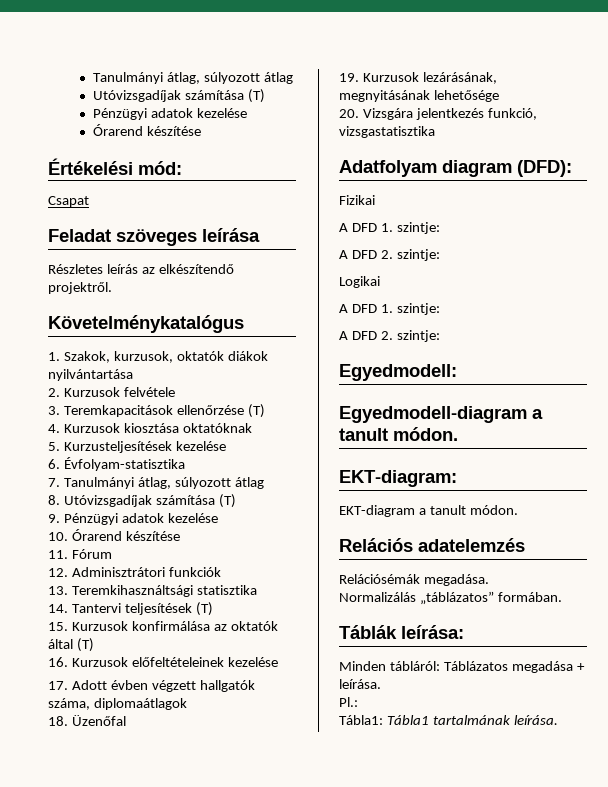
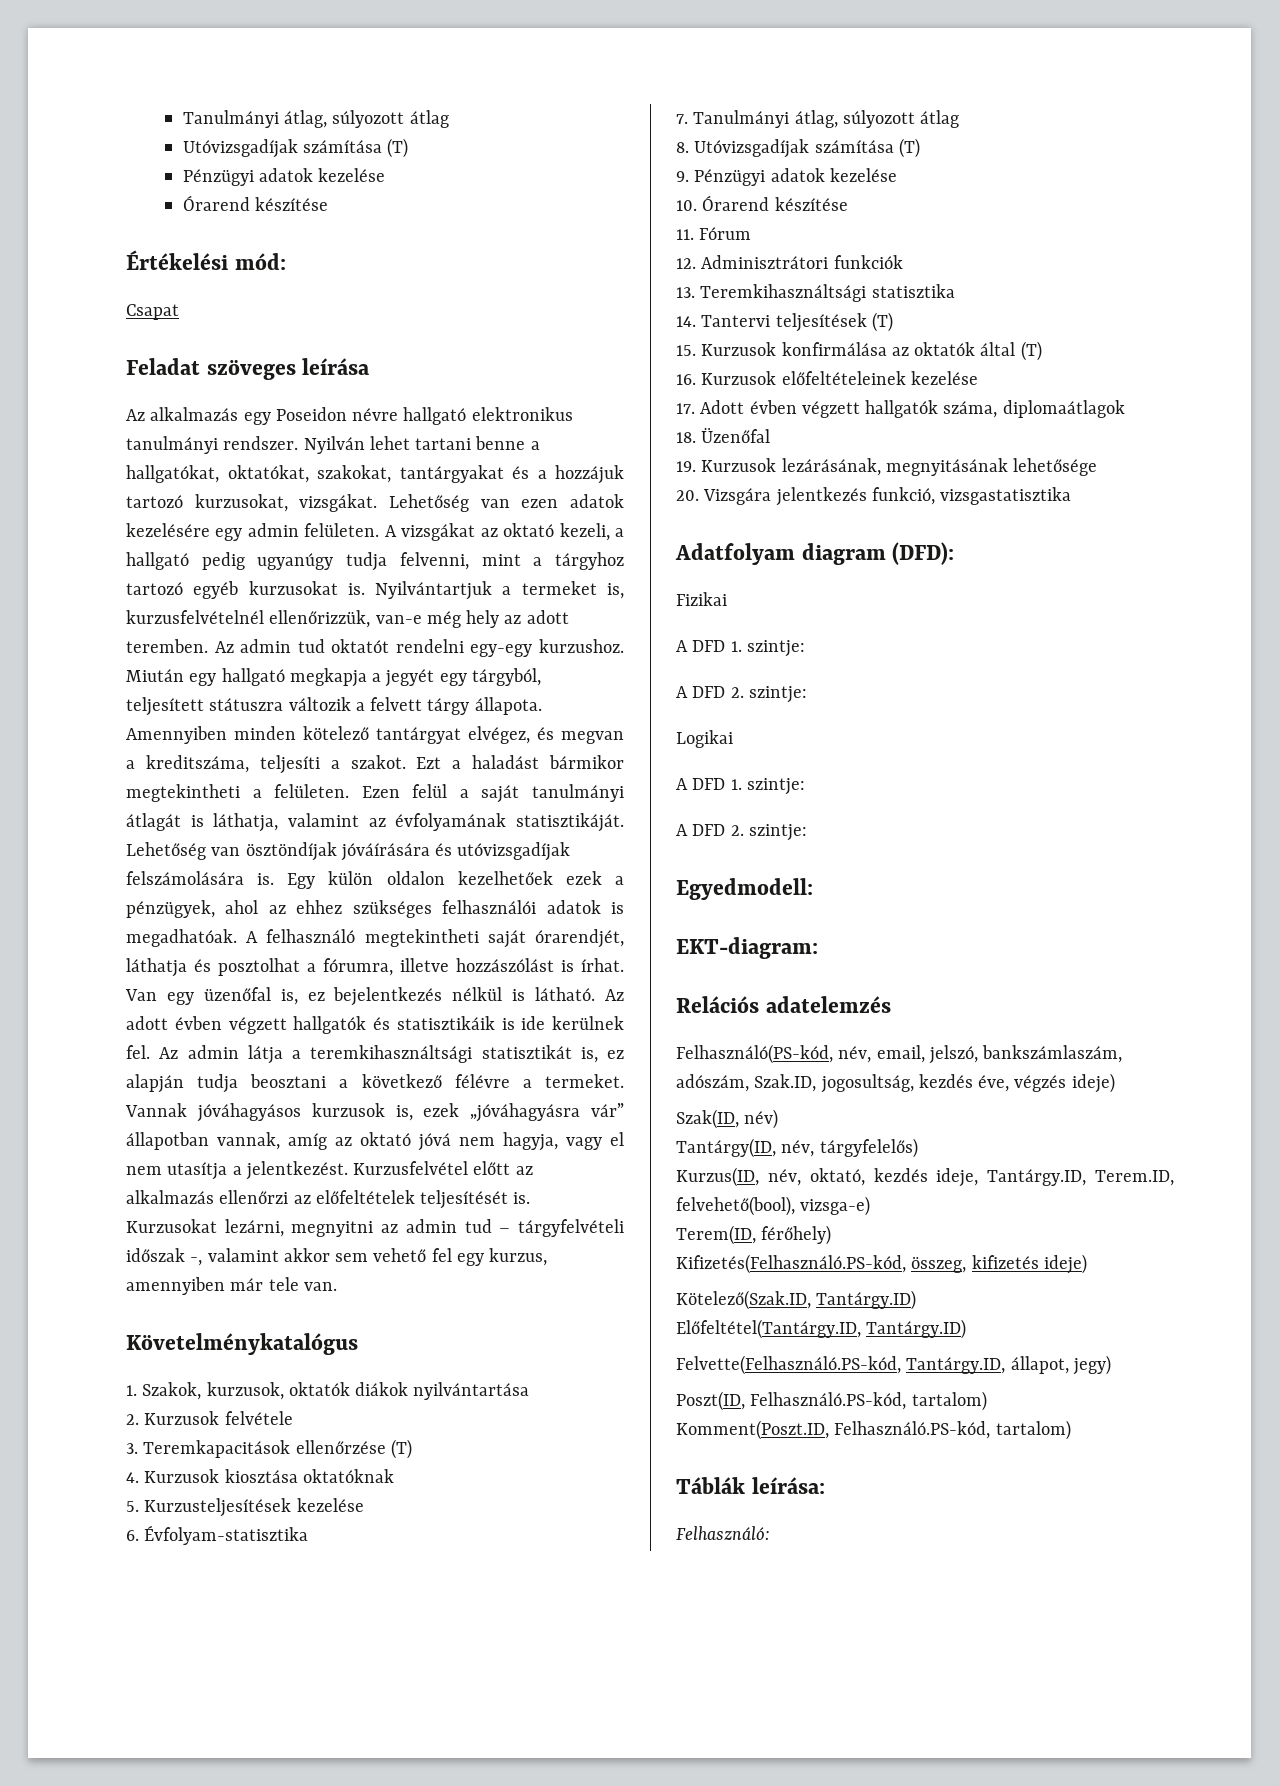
- Részletes leírás az elkészítendő projektről.
+ Az alkalmazás egy Poseidon névre hallgató elektronikus tanulmányi rendszer. Nyilván lehet tartani benne a hallgatókat, oktatókat, szakokat, tantárgyakat és a hozzájuk tartozó kurzusokat, vizsgákat. Lehetőség van ezen adatok kezelésére egy admin felületen. A vizsgákat az oktató kezeli, a hallgató pedig ugyanúgy tudja felvenni, mint a tárgyhoz tartozó egyéb kurzusokat is. Nyilvántartjuk a termeket is, kurzusfelvételnél ellenőrizzük, van-e még hely az adott teremben. Az admin tud oktatót rendelni egy-egy kurzushoz. Miután egy hallgató megkapja a jegyét egy tárgyból, teljesített státuszra változik a felvett tárgy állapota. Amennyiben minden kötelező tantárgyat elvégez, és megvan a kreditszáma, teljesíti a szakot. Ezt a haladást bármikor megtekintheti a felületen. Ezen felül a saját tanulmányi átlagát is láthatja, valamint az évfolyamának statisztikáját. Lehetőség van ösztöndíjak jóváírására és utóvizsgadíjak felszámolására is. Egy külön oldalon kezelhetőek ezek a pénzügyek, ahol az ehhez szükséges felhasználói adatok is megadhatóak. A felhasználó megtekintheti saját órarendjét, láthatja és posztolhat a fórumra, illetve hozzászólást is írhat. Van egy üzenőfal is, ez bejelentkezés nélkül is látható. Az adott évben végzett hallgatók és statisztikáik is ide kerülnek fel. Az admin látja a teremkihasználtsági statisztikát is, ez alapján tudja beosztani a következő félévre a termeket. Vannak jóváhagyásos kurzusok is, ezek „jóváhagyásra vár” állapotban vannak, amíg az oktató jóvá nem hagyja, vagy el nem utasítja a jelentkezést. Kurzusfelvétel előtt az alkalmazás ellenőrzi az előfeltételek teljesítését is. Kurzusokat lezárni, megnyitni az admin tud – tárgyfelvételi időszak -, valamint akkor sem vehető fel egy kurzus, amennyiben már tele van.
- Egyedmodell-diagram a tanult módon.
  EKT-diagram:
- EKT-diagram a tanult módon.
  Relációs adatelemzés
- Relációsémák megadása.
- Normalizálás „táblázatos” formában.
+ Felhasználó(PS-kód, név, email, jelszó, bankszámlaszám, adószám, Szak.ID, jogosultság, kezdés éve, végzés ideje)
+ Szak(ID, név)
+ Tantárgy(ID, név, tárgyfelelős)
+ Kurzus(ID, név, oktató, kezdés ideje, Tantárgy.ID, Terem.ID, felvehető(bool), vizsga-e)
+ Terem(ID, férőhely)
+ Kifizetés(Felhasználó.PS-kód, összeg, kifizetés ideje)
+ Kötelező(Szak.ID, Tantárgy.ID)
+ Előfeltétel(Tantárgy.ID, Tantárgy.ID)
+ Felvette(Felhasználó.PS-kód, Tantárgy.ID, állapot, jegy)
+ Poszt(ID, Felhasználó.PS-kód, tartalom)
+ Komment(Poszt.ID, Felhasználó.PS-kód, tartalom)
  Táblák leírása:
- Minden tábláról: Táblázatos megadása + leírása.
- Pl.:
- Tábla1: Tábla1 tartalmának leírása.
+ Felhasználó:

